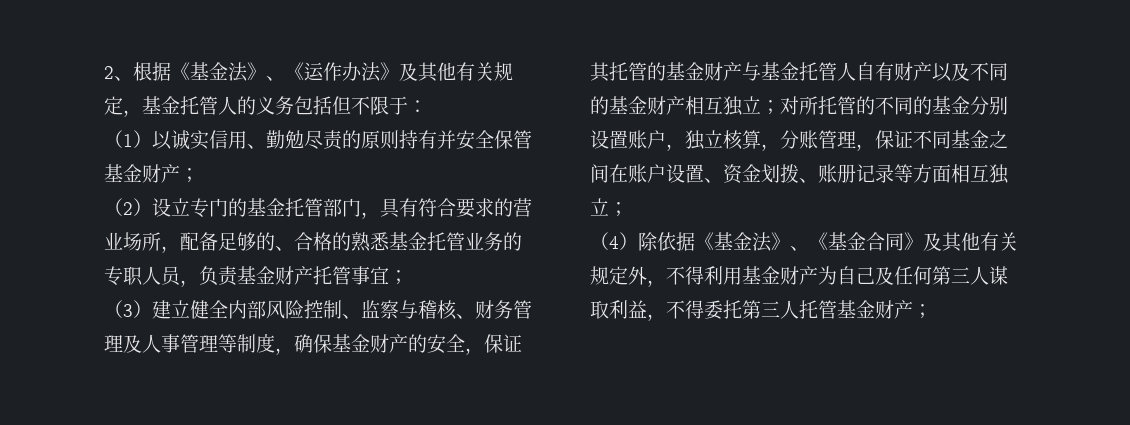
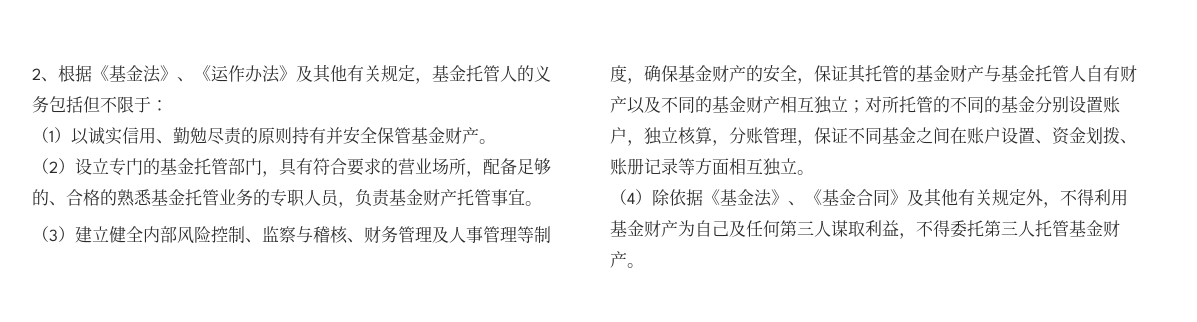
- （1）以诚实信用、勤勉尽责的原则持有并安全保管基金财产；
+ （1）以诚实信用、勤勉尽责的原则持有并安全保管基金财产。
- （2）设立专门的基金托管部门，具有符合要求的营业场所，配备足够的、合格的熟悉基金托管业务的专职人员，负责基金财产托管事宜；
+ （2）设立专门的基金托管部门，具有符合要求的营业场所，配备足够的、合格的熟悉基金托管业务的专职人员，负责基金财产托管事宜。
- 对所托管的不同的基金分别设置账户，独立核算，分账管理，保证不同基金之间在账户设置、资金划拨、账册记录等方面相互独立；
+ 对所托管的不同的基金分别设置账户，独立核算，分账管理，保证不同基金之间在账户设置、资金划拨、账册记录等方面相互独立。
- （4）除依据《基金法》、《基金合同》及其他有关规定外，不得利用基金财产为自己及任何第三人谋取利益，不得委托第三人托管基金财产；
+ （4）除依据《基金法》、《基金合同》及其他有关规定外，不得利用基金财产为自己及任何第三人谋取利益，不得委托第三人托管基金财产。

